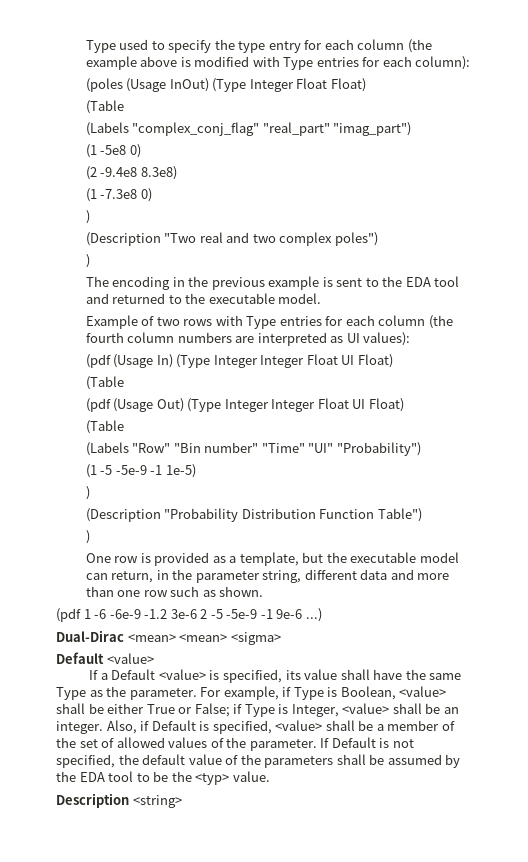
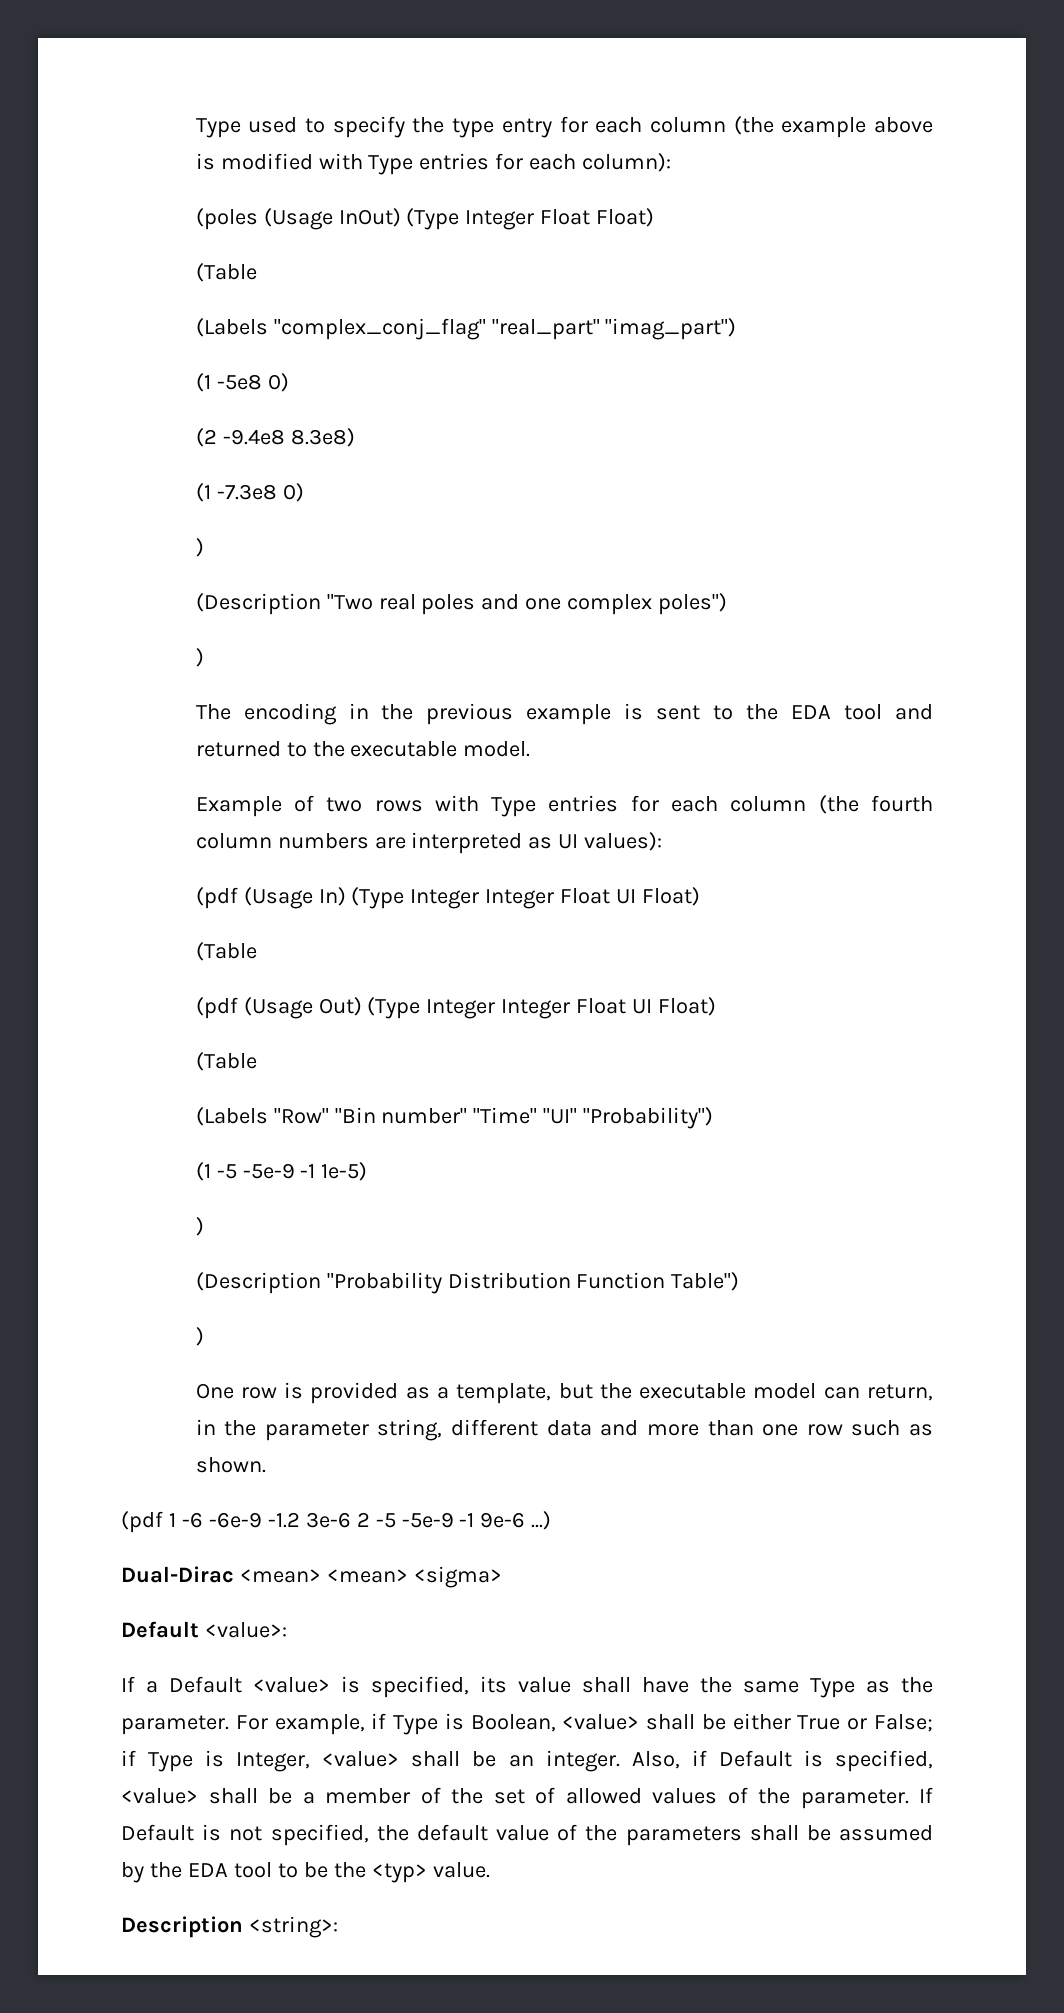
- (Description "Two real and two complex poles")
+ (Description "Two real poles and one complex poles")
  Dual-Dirac <mean> <mean> <sigma>
- Default <value>
+ Default <value>:
- Description <string>
+ Description <string>:

